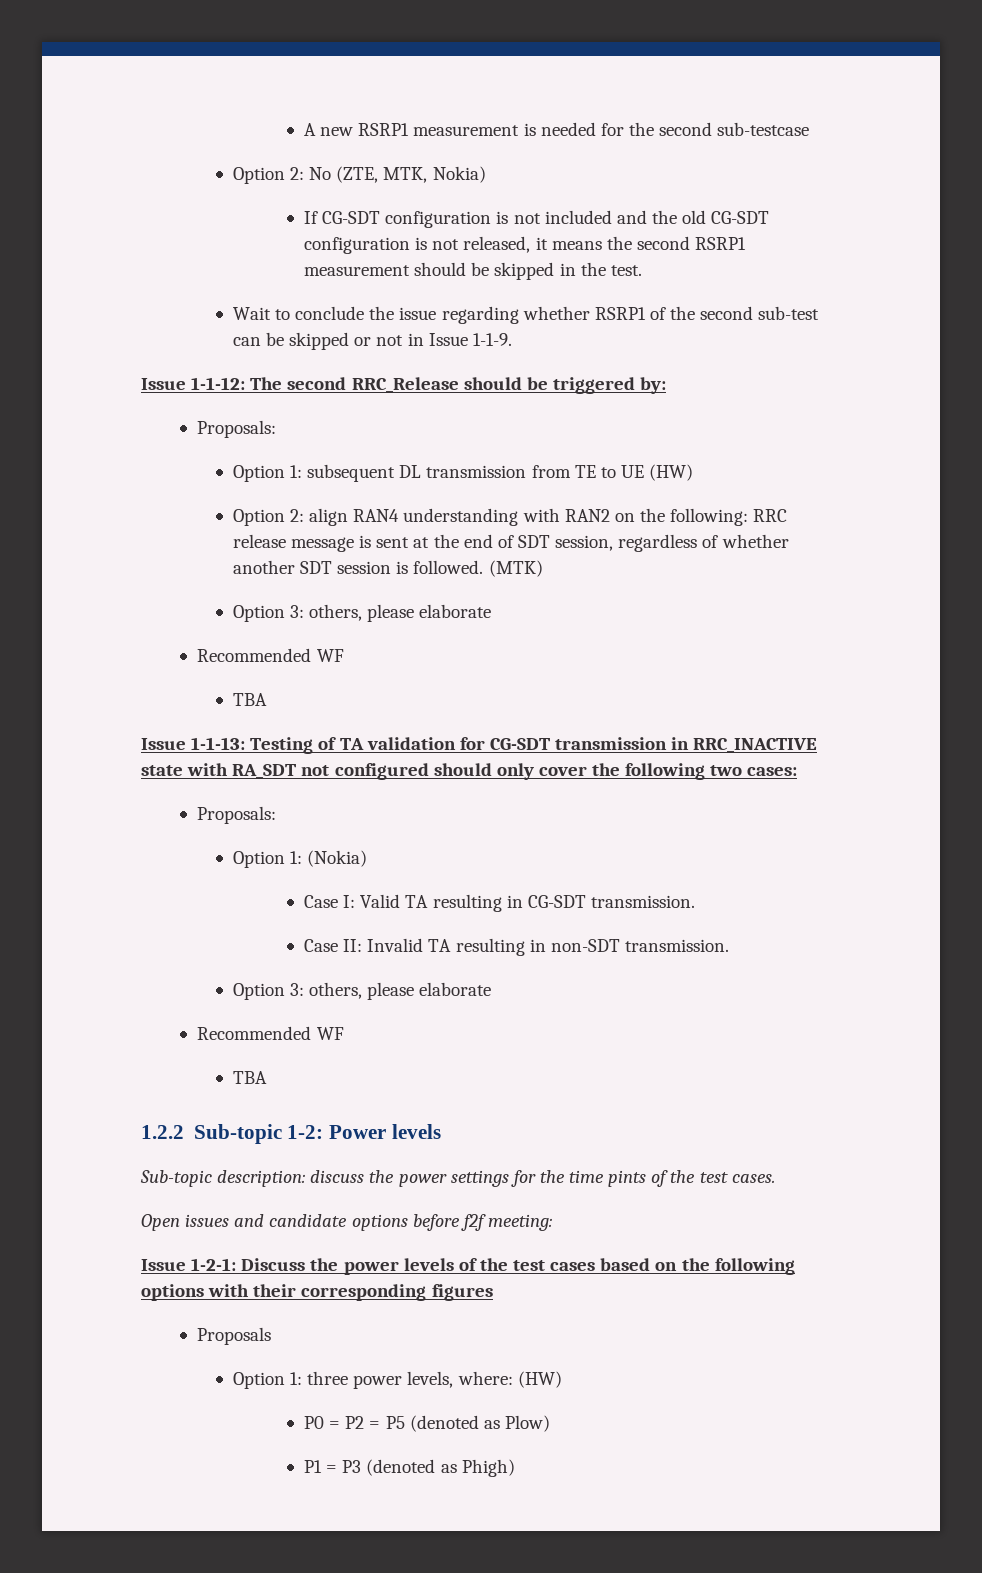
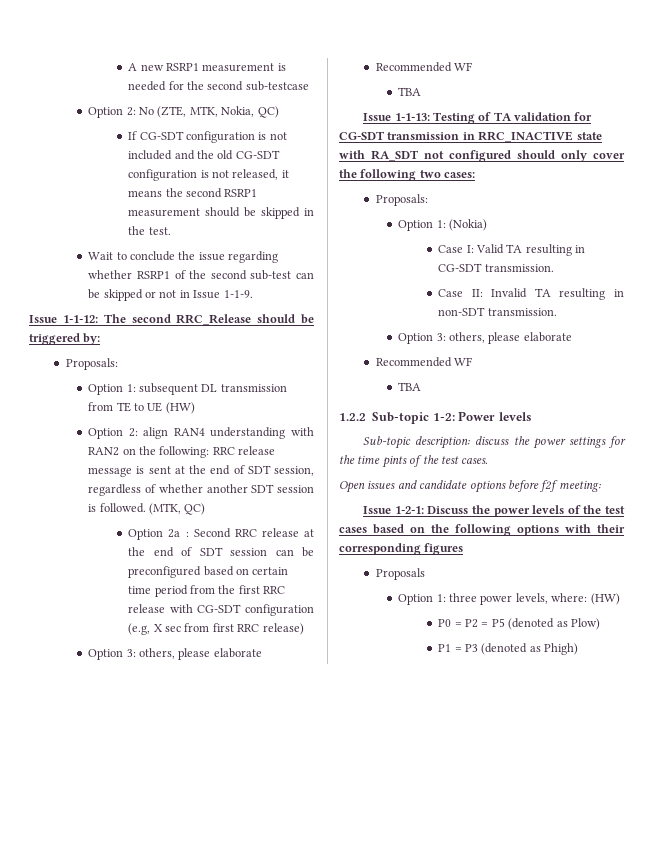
- Option 2: No (ZTE, MTK, Nokia)
+ Option 2: No (ZTE, MTK, Nokia, QC)
- (MTK)
+ (MTK, QC)
+ Option 2a : Second RRC release at the end of SDT session can be preconfigured based on certain time period from the first RRC release with CG-SDT configuration (e.g, X sec from first RRC release)

